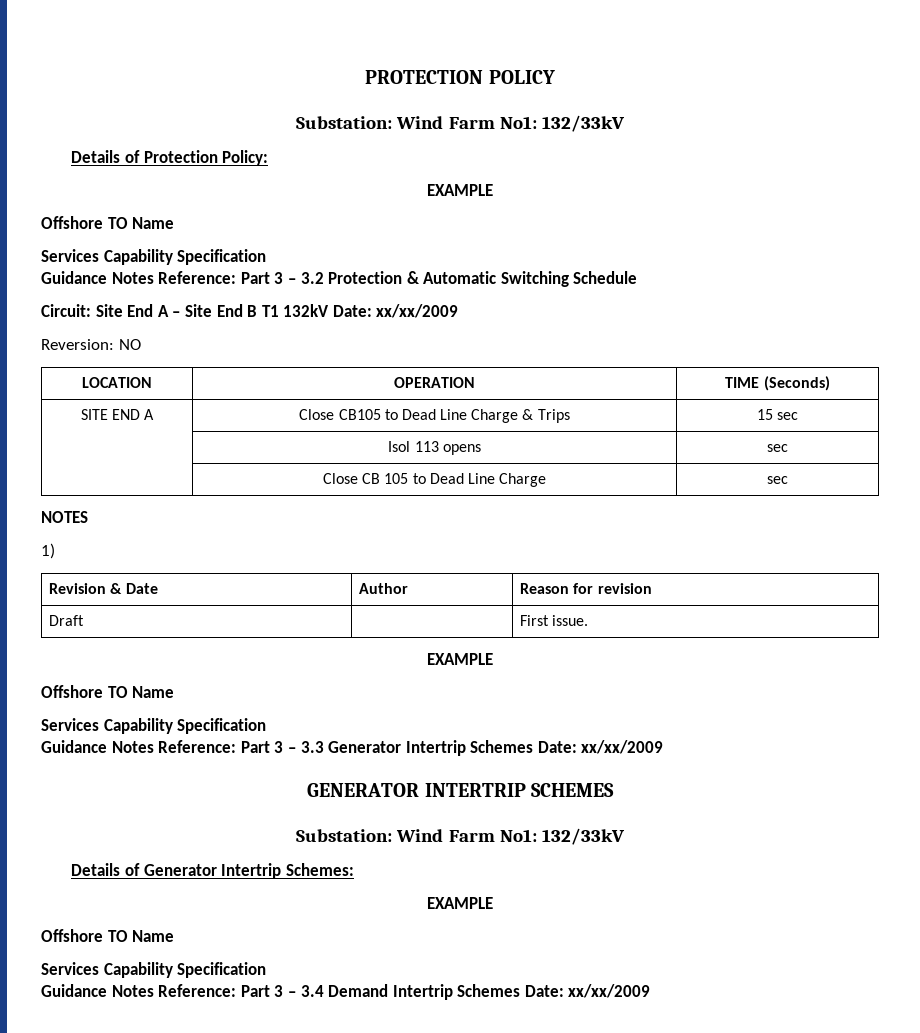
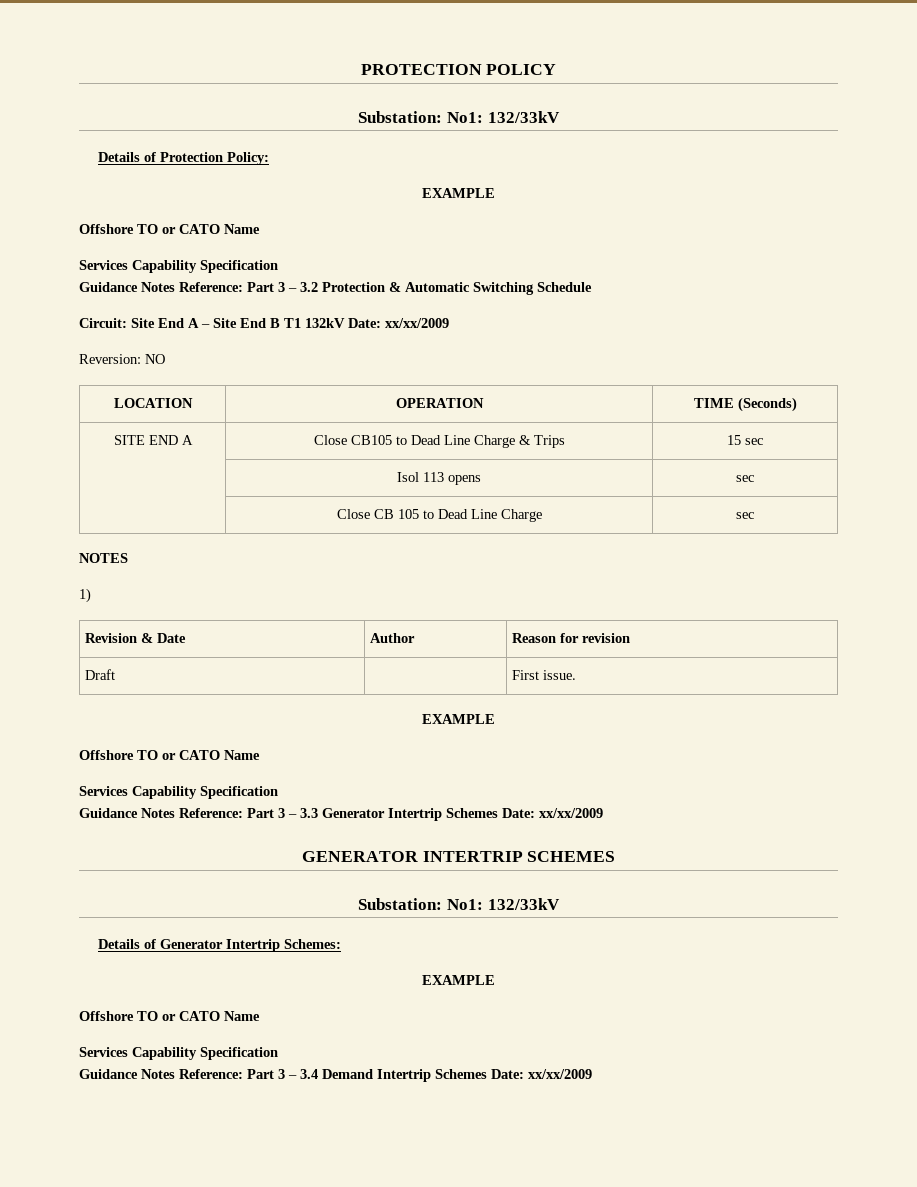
  PROTECTION POLICY
- Substation: Wind Farm No1: 132/33kV
+ Substation: No1: 132/33kV
  Details of Protection Policy:
  EXAMPLE
- Offshore TO Name
+ Offshore TO or CATO Name
  Draft | | First issue.
  EXAMPLE
- Offshore TO Name
+ Offshore TO or CATO Name
  GENERATOR INTERTRIP SCHEMES
- Substation: Wind Farm No1: 132/33kV
+ Substation: No1: 132/33kV
  Details of Generator Intertrip Schemes:
  EXAMPLE
- Offshore TO Name
+ Offshore TO or CATO Name

